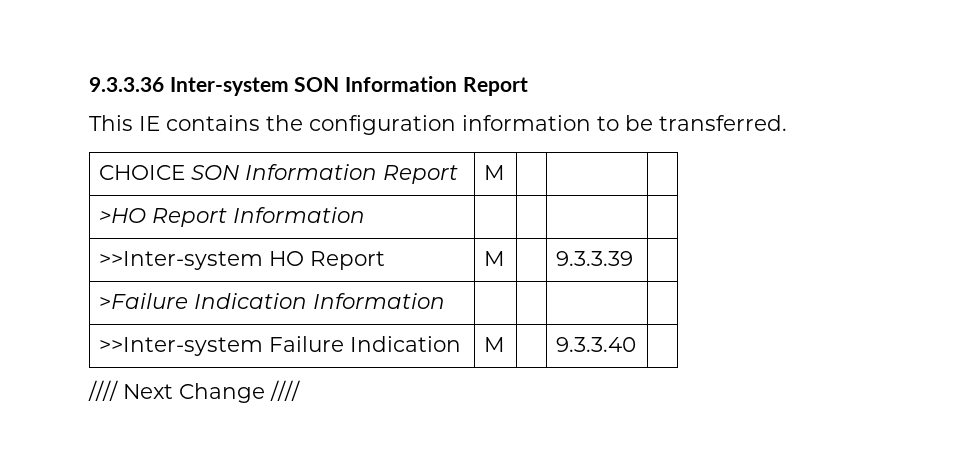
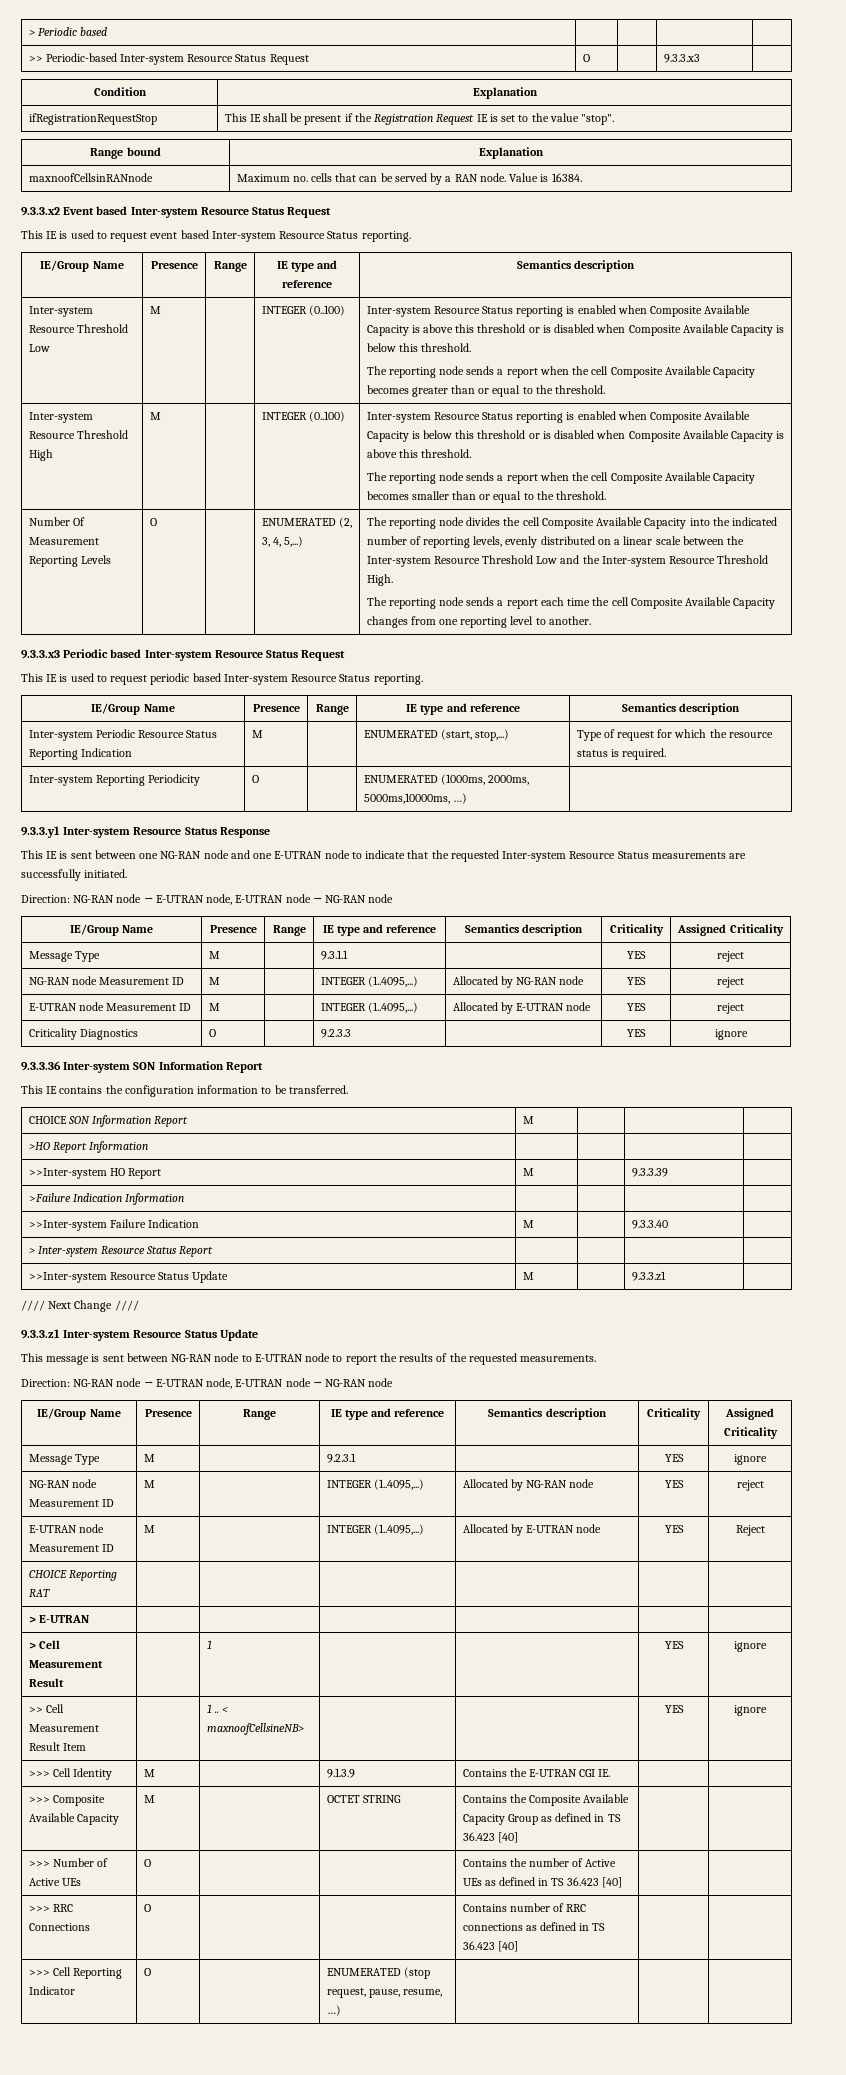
+ > Periodic based | | | |
+ >> Periodic-based Inter-system Resource Status Request | O | | 9.3.3.x3 |
+ Condition | Explanation
+ ifRegistrationRequestStop | This IE shall be present if the Registration Request IE is set to the value "stop".
+ Range bound | Explanation
+ maxnoofCellsinRANnode | Maximum no. cells that can be served by a RAN node. Value is 16384.
+ 9.3.3.x2 Event based Inter-system Resource Status Request
+ This IE is used to request event based Inter-system Resource Status reporting.
+ IE/Group Name | Presence | Range | IE type and reference | Semantics description
+ Inter-system Resource Threshold Low | M | | INTEGER (0..100) | Inter-system Resource Status reporting is enabled when Composite Available Capacity is above this threshold or is disabled when Composite Available Capacity is below this threshold.
+ The reporting node sends a report when the cell Composite Available Capacity becomes greater than or equal to the threshold.
+ Inter-system Resource Threshold High | M | | INTEGER (0..100) | Inter-system Resource Status reporting is enabled when Composite Available Capacity is below this threshold or is disabled when Composite Available Capacity is above this threshold.
+ The reporting node sends a report when the cell Composite Available Capacity becomes smaller than or equal to the threshold.
+ Number Of Measurement Reporting Levels | O | | ENUMERATED (2, 3, 4, 5,...) | The reporting node divides the cell Composite Available Capacity into the indicated number of reporting levels, evenly distributed on a linear scale between the Inter-system Resource Threshold Low and the Inter-system Resource Threshold High.
+ The reporting node sends a report each time the cell Composite Available Capacity changes from one reporting level to another.
+ 9.3.3.x3 Periodic based Inter-system Resource Status Request
+ This IE is used to request periodic based Inter-system Resource Status reporting.
+ IE/Group Name | Presence | Range | IE type and reference | Semantics description
+ Inter-system Periodic Resource Status Reporting Indication | M | | ENUMERATED (start, stop,...) | Type of request for which the resource status is required.
+ Inter-system Reporting Periodicity | O | | ENUMERATED (1000ms, 2000ms, 5000ms,10000ms, …) |
+ 9.3.3.y1 Inter-system Resource Status Response
+ This IE is sent between one NG-RAN node and one E-UTRAN node to indicate that the requested Inter-system Resource Status measurements are successfully initiated.
+ Direction: NG-RAN node → E-UTRAN node, E-UTRAN node → NG-RAN node
+ IE/Group Name | Presence | Range | IE type and reference | Semantics description | Criticality | Assigned Criticality
+ Message Type | M | | 9.3.1.1 | | YES | reject
+ NG-RAN node Measurement ID | M | | INTEGER (1..4095,...) | Allocated by NG-RAN node | YES | reject
+ E-UTRAN node Measurement ID | M | | INTEGER (1..4095,...) | Allocated by E-UTRAN node | YES | reject
+ Criticality Diagnostics | O | | 9.2.3.3 | | YES | ignore
+ > Inter-system Resource Status Report | | | |
+ >>Inter-system Resource Status Update | M | | 9.3.3.z1 |
  //// Next Change ////
+ 9.3.3.z1 Inter-system Resource Status Update
+ This message is sent between NG-RAN node to E-UTRAN node to report the results of the requested measurements.
+ Direction: NG-RAN node → E-UTRAN node, E-UTRAN node → NG-RAN node
+ IE/Group Name | Presence | Range | IE type and reference | Semantics description | Criticality | Assigned Criticality
+ Message Type | M | | 9.2.3.1 | | YES | ignore
+ NG-RAN node Measurement ID | M | | INTEGER (1..4095,...) | Allocated by NG-RAN node | YES | reject
+ E-UTRAN node Measurement ID | M | | INTEGER (1..4095,...) | Allocated by E-UTRAN node | YES | Reject
+ CHOICE Reporting RAT | | | | | |
+ > E-UTRAN | | | | | |
+ > Cell Measurement Result | | 1 | | | YES | ignore
+ >> Cell Measurement Result Item | | 1 .. < maxnoofCellsineNB> | | | YES | ignore
+ >>> Cell Identity | M | | 9.1.3.9 | Contains the E-UTRAN CGI IE. | |
+ >>> Composite Available Capacity | M | | OCTET STRING | Contains the Composite Available Capacity Group as defined in TS 36.423 [40] | |
+ >>> Number of Active UEs | O | | | Contains the number of Active UEs as defined in TS 36.423 [40] | |
+ >>> RRC Connections | O | | | Contains number of RRC connections as defined in TS 36.423 [40] | |
+ >>> Cell Reporting Indicator | O | | ENUMERATED (stop request, pause, resume, …) | | |

